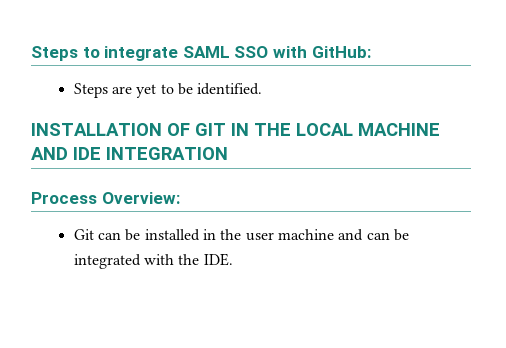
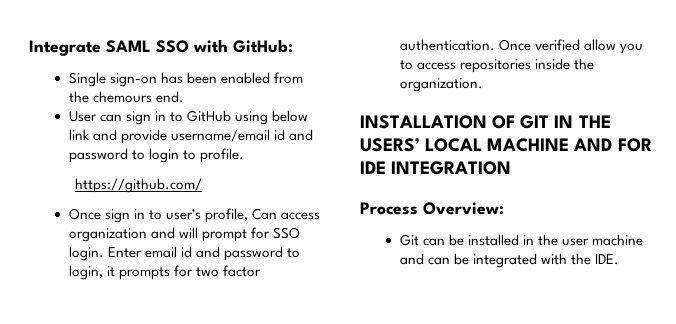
- Steps to integrate SAML SSO with GitHub:
+ Integrate SAML SSO with GitHub:
- Steps are yet to be identified.
+ Single sign-on has been enabled from the chemours end.
+ User can sign in to GitHub using below link and provide username/email id and password to login to profile.
+ https://github.com/
+ Once sign in to user’s profile, Can access organization and will prompt for SSO login. Enter email id and password to login, it prompts for two factor authentication. Once verified allow you to access repositories inside the organization.
- INSTALLATION OF GIT IN THE LOCAL MACHINE AND IDE INTEGRATION
+ INSTALLATION OF GIT IN THE USERS’ LOCAL MACHINE AND FOR IDE INTEGRATION

